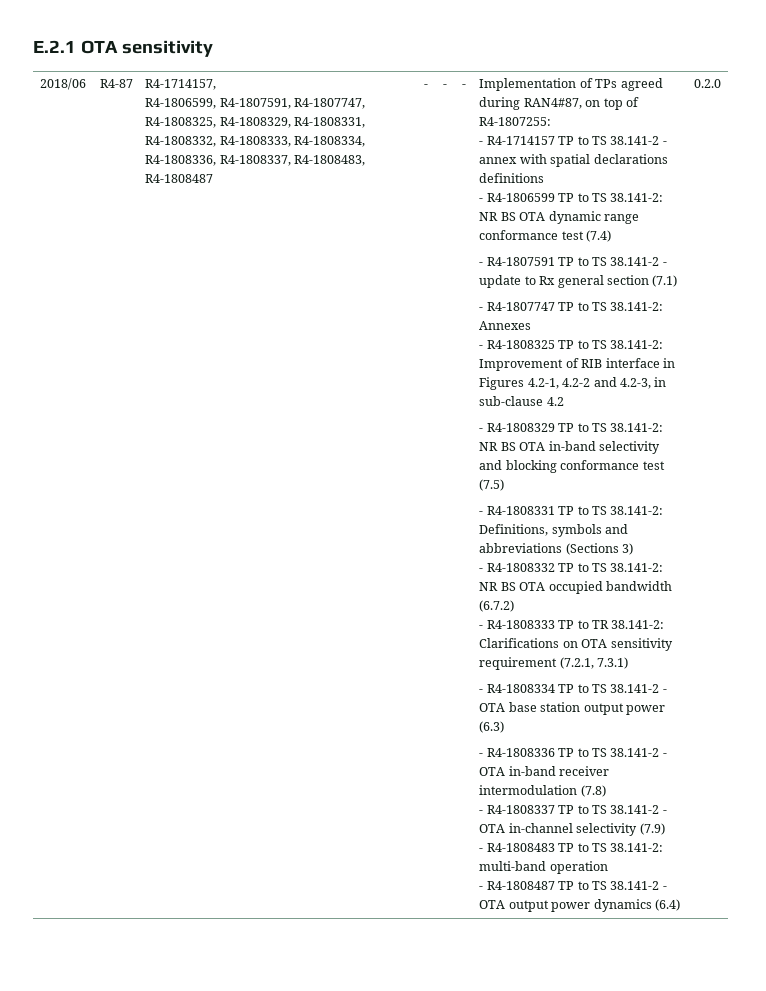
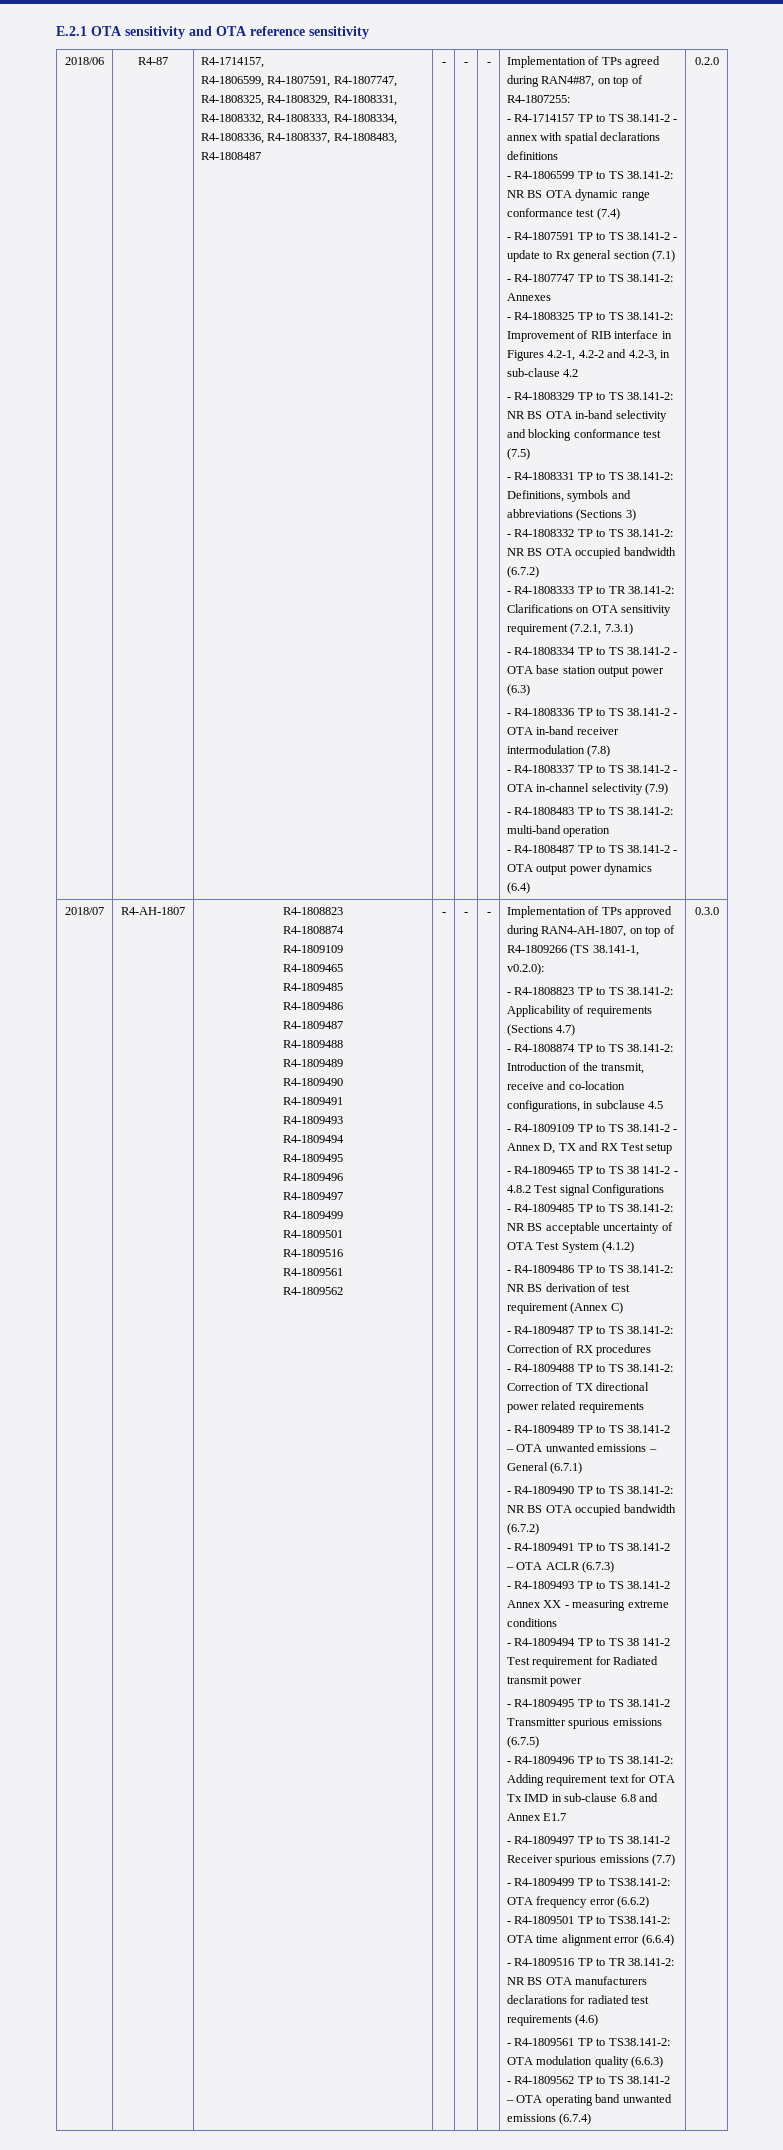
- E.2.1 OTA sensitivity
+ E.2.1 OTA sensitivity and OTA reference sensitivity
+ 2018/07 | R4-AH-1807 | R4-1808823
+ R4-1808874
+ R4-1809109
+ R4-1809465
+ R4-1809485
+ R4-1809486
+ R4-1809487
+ R4-1809488
+ R4-1809489
+ R4-1809490
+ R4-1809491
+ R4-1809493
+ R4-1809494
+ R4-1809495
+ R4-1809496
+ R4-1809497
+ R4-1809499
+ R4-1809501
+ R4-1809516
+ R4-1809561
+ R4-1809562 | - | - | - | Implementation of TPs approved during RAN4-AH-1807, on top of R4-1809266 (TS 38.141-1, v0.2.0):
+ - R4-1808823 TP to TS 38.141-2: Applicability of requirements (Sections 4.7)
+ - R4-1808874 TP to TS 38.141-2: Introduction of the transmit, receive and co-location configurations, in subclause 4.5
+ - R4-1809109 TP to TS 38.141-2 - Annex D, TX and RX Test setup
+ - R4-1809465 TP to TS 38 141-2 - 4.8.2 Test signal Configurations
+ - R4-1809485 TP to TS 38.141-2: NR BS acceptable uncertainty of OTA Test System (4.1.2)
+ - R4-1809486 TP to TS 38.141-2: NR BS derivation of test requirement (Annex C)
+ - R4-1809487 TP to TS 38.141-2: Correction of RX procedures
+ - R4-1809488 TP to TS 38.141-2: Correction of TX directional power related requirements
+ - R4-1809489 TP to TS 38.141-2 – OTA unwanted emissions – General (6.7.1)
+ - R4-1809490 TP to TS 38.141-2: NR BS OTA occupied bandwidth (6.7.2)
+ - R4-1809491 TP to TS 38.141-2 – OTA ACLR (6.7.3)
+ - R4-1809493 TP to TS 38.141-2 Annex XX - measuring extreme conditions
+ - R4-1809494 TP to TS 38 141-2 Test requirement for Radiated transmit power
+ - R4-1809495 TP to TS 38.141-2 Transmitter spurious emissions (6.7.5)
+ - R4-1809496 TP to TS 38.141-2: Adding requirement text for OTA Tx IMD in sub-clause 6.8 and Annex E1.7
+ - R4-1809497 TP to TS 38.141-2 Receiver spurious emissions (7.7)
+ - R4-1809499 TP to TS38.141-2: OTA frequency error (6.6.2)
+ - R4-1809501 TP to TS38.141-2: OTA time alignment error (6.6.4)
+ - R4-1809516 TP to TR 38.141-2: NR BS OTA manufacturers declarations for radiated test requirements (4.6)
+ - R4-1809561 TP to TS38.141-2: OTA modulation quality (6.6.3)
+ - R4-1809562 TP to TS 38.141-2 – OTA operating band unwanted emissions (6.7.4) | 0.3.0

